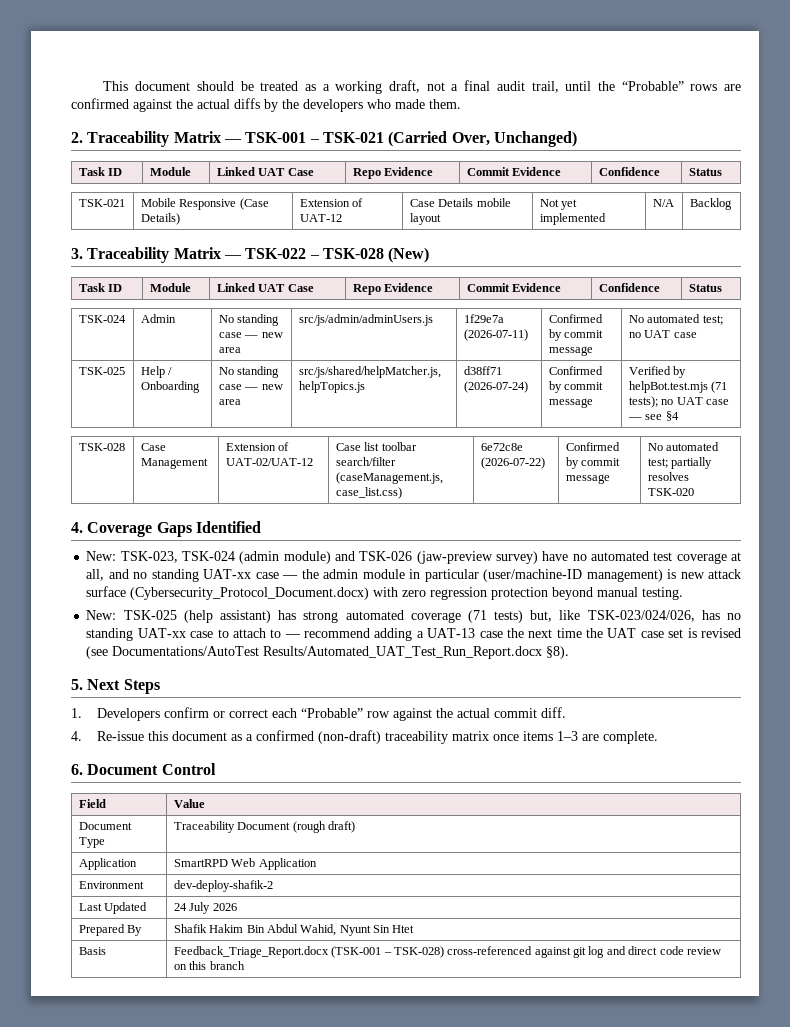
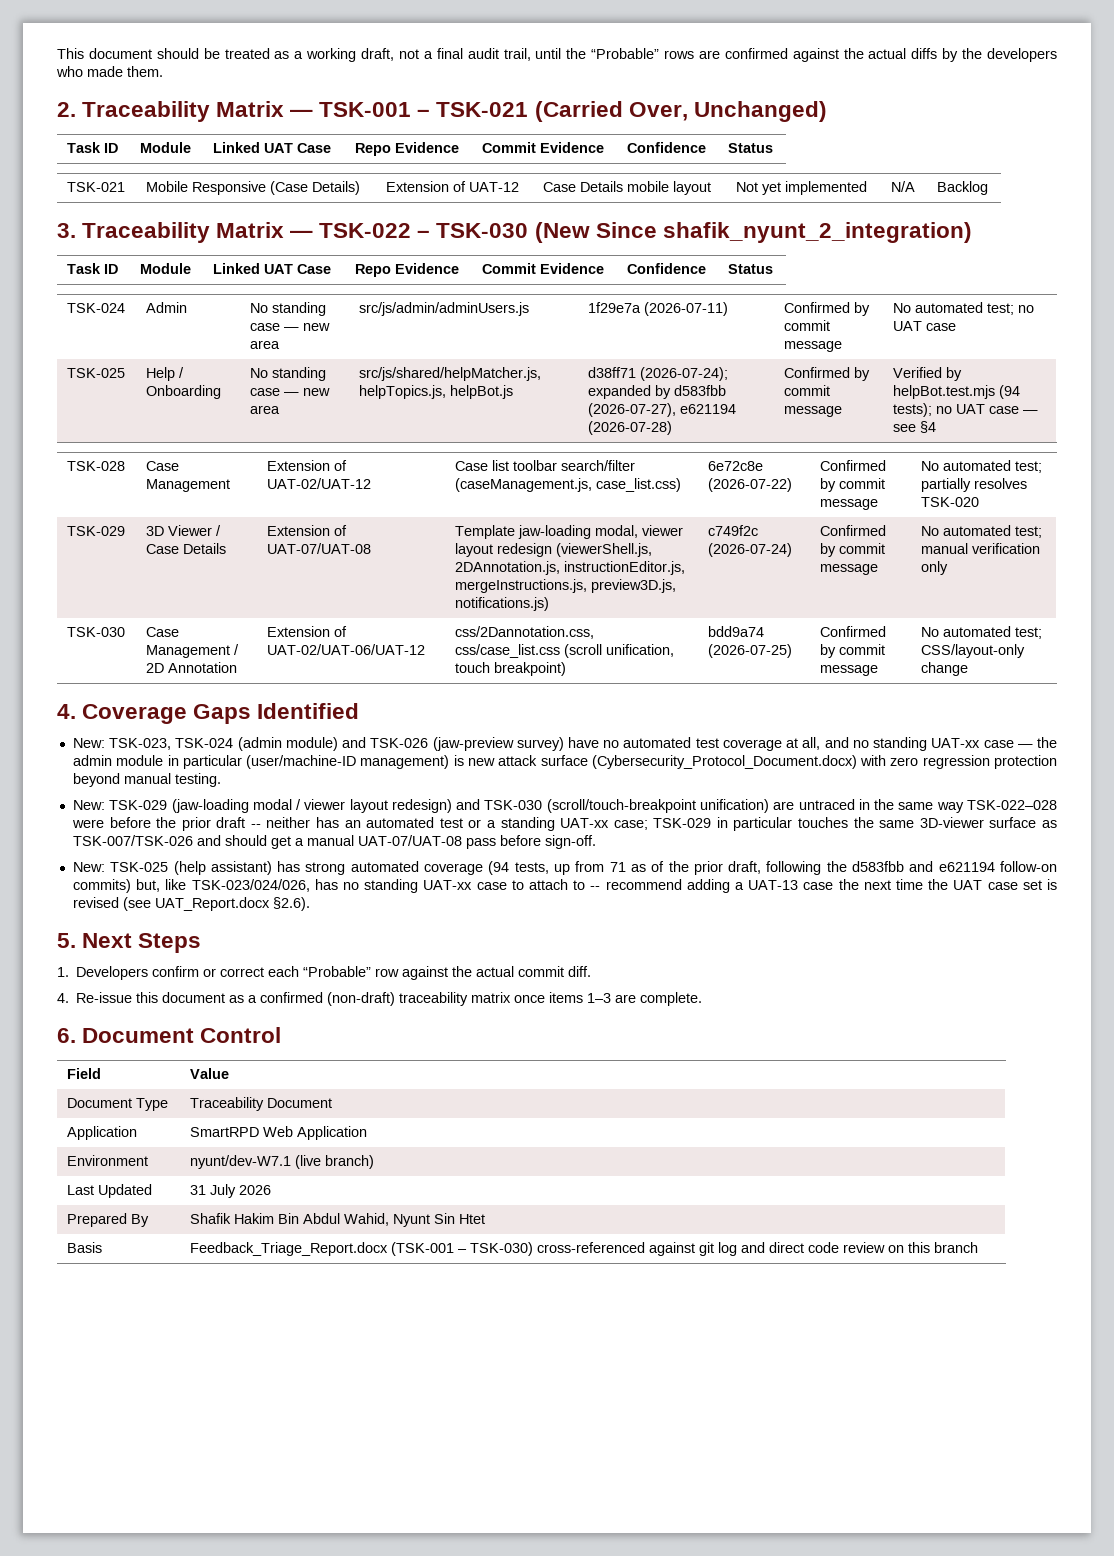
- 3. Traceability Matrix — TSK-022 – TSK-028 (New)
+ 3. Traceability Matrix — TSK-022 – TSK-030 (New Since shafik_nyunt_2_integration)
- TSK-025 | Help / Onboarding | No standing case — new area | src/js/shared/helpMatcher.js, helpTopics.js | d38ff71 (2026-07-24) | Confirmed by commit message | Verified by helpBot.test.mjs (71 tests); no UAT case — see §4
+ TSK-025 | Help / Onboarding | No standing case — new area | src/js/shared/helpMatcher.js, helpTopics.js, helpBot.js | d38ff71 (2026-07-24); expanded by d583fbb (2026-07-27), e621194 (2026-07-28) | Confirmed by commit message | Verified by helpBot.test.mjs (94 tests); no UAT case — see §4
+ TSK-029 | 3D Viewer / Case Details | Extension of UAT-07/UAT-08 | Template jaw-loading modal, viewer layout redesign (viewerShell.js, 2DAnnotation.js, instructionEditor.js, mergeInstructions.js, preview3D.js, notifications.js) | c749f2c (2026-07-24) | Confirmed by commit message | No automated test; manual verification only
+ TSK-030 | Case Management / 2D Annotation | Extension of UAT-02/UAT-06/UAT-12 | css/2Dannotation.css, css/case_list.css (scroll unification, touch breakpoint) | bdd9a74 (2026-07-25) | Confirmed by commit message | No automated test; CSS/layout-only change
+ New: TSK-029 (jaw-loading modal / viewer layout redesign) and TSK-030 (scroll/touch-breakpoint unification) are untraced in the same way TSK-022–028 were before the prior draft -- neither has an automated test or a standing UAT-xx case; TSK-029 in particular touches the same 3D-viewer surface as TSK-007/TSK-026 and should get a manual UAT-07/UAT-08 pass before sign-off.
- New: TSK-025 (help assistant) has strong automated coverage (71 tests) but, like TSK-023/024/026, has no standing UAT-xx case to attach to — recommend adding a UAT-13 case the next time the UAT case set is revised (see Documentations/AutoTest Results/Automated_UAT_Test_Run_Report.docx §8).
+ New: TSK-025 (help assistant) has strong automated coverage (94 tests, up from 71 as of the prior draft, following the d583fbb and e621194 follow-on commits) but, like TSK-023/024/026, has no standing UAT-xx case to attach to -- recommend adding a UAT-13 case the next time the UAT case set is revised (see UAT_Report.docx §2.6).
- Document Type | Traceability Document (rough draft)
+ Document Type | Traceability Document
- Environment | dev-deploy-shafik-2
+ Environment | nyunt/dev-W7.1 (live branch)
- Last Updated | 24 July 2026
+ Last Updated | 31 July 2026
- Basis | Feedback_Triage_Report.docx (TSK-001 – TSK-028) cross-referenced against git log and direct code review on this branch
+ Basis | Feedback_Triage_Report.docx (TSK-001 – TSK-030) cross-referenced against git log and direct code review on this branch

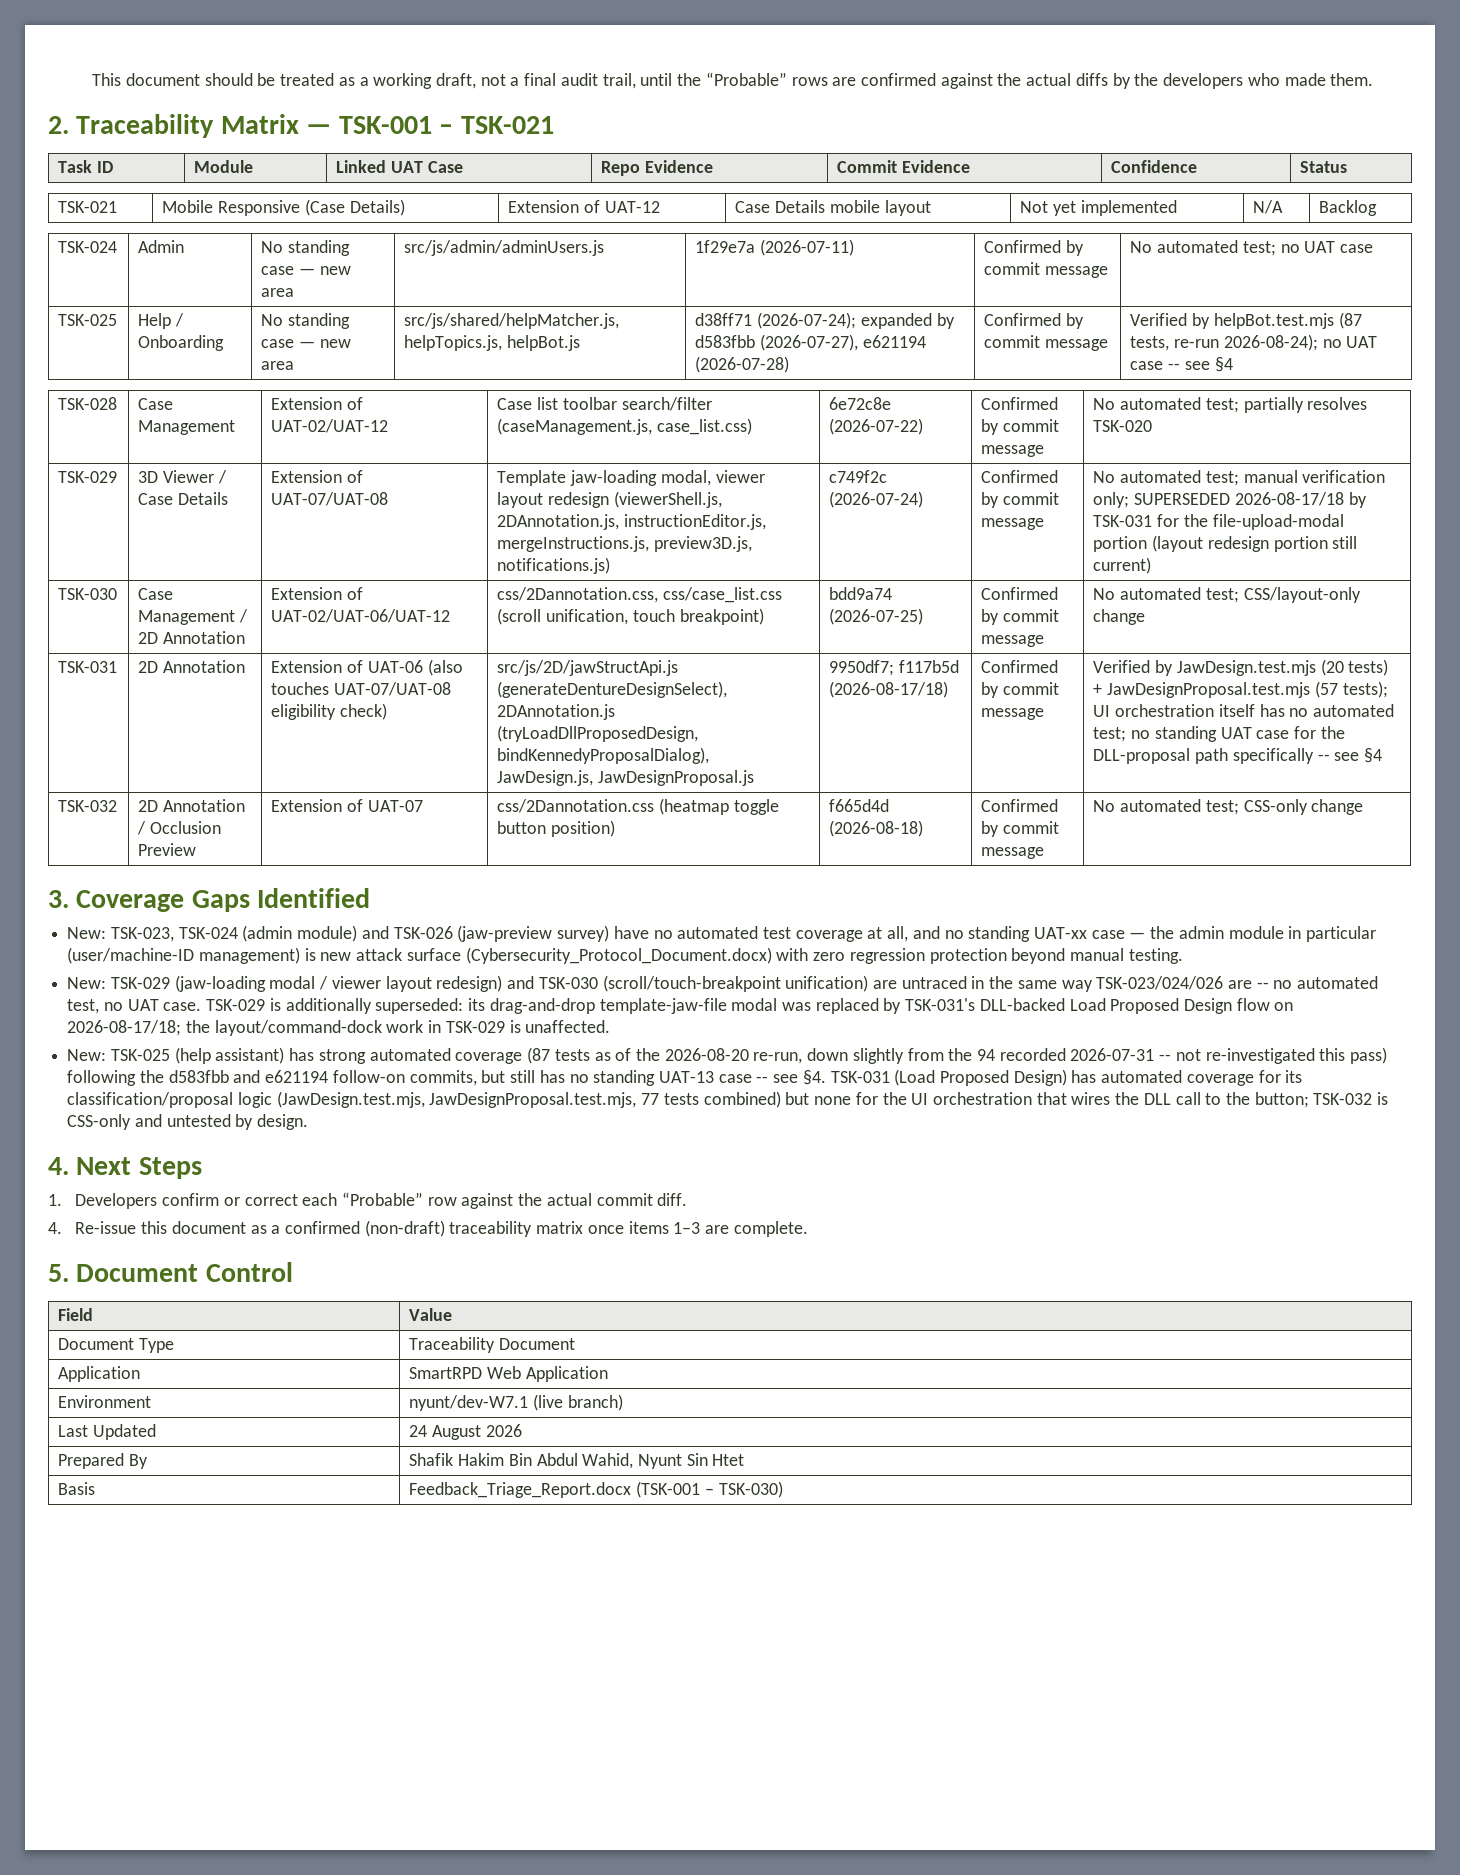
- 2. Traceability Matrix — TSK-001 – TSK-021 (Carried Over, Unchanged)
+ 2. Traceability Matrix — TSK-001 – TSK-021
- 3. Traceability Matrix — TSK-022 – TSK-030 (New Since shafik_nyunt_2_integration)
- Task ID | Module | Linked UAT Case | Repo Evidence | Commit Evidence | Confidence | Status
- TSK-025 | Help / Onboarding | No standing case — new area | src/js/shared/helpMatcher.js, helpTopics.js, helpBot.js | d38ff71 (2026-07-24); expanded by d583fbb (2026-07-27), e621194 (2026-07-28) | Confirmed by commit message | Verified by helpBot.test.mjs (94 tests); no UAT case — see §4
+ TSK-025 | Help / Onboarding | No standing case — new area | src/js/shared/helpMatcher.js, helpTopics.js, helpBot.js | d38ff71 (2026-07-24); expanded by d583fbb (2026-07-27), e621194 (2026-07-28) | Confirmed by commit message | Verified by helpBot.test.mjs (87 tests, re-run 2026-08-24); no UAT case -- see §4
- No automated test; manual verification only
+ No automated test; manual verification only; SUPERSEDED 2026-08-17/18 by TSK-031 for the file-upload-modal portion (layout redesign portion still current)
- 4. Coverage Gaps Identified
+ TSK-031 | 2D Annotation | Extension of UAT-06 (also touches UAT-07/UAT-08 eligibility check) | src/js/2D/jawStructApi.js (generateDentureDesignSelect), 2DAnnotation.js (tryLoadDllProposedDesign, bindKennedyProposalDialog), JawDesign.js, JawDesignProposal.js | 9950df7; f117b5d (2026-08-17/18) | Confirmed by commit message | Verified by JawDesign.test.mjs (20 tests) + JawDesignProposal.test.mjs (57 tests); UI orchestration itself has no automated test; no standing UAT case for the DLL-proposal path specifically -- see §4
+ TSK-032 | 2D Annotation / Occlusion Preview | Extension of UAT-07 | css/2Dannotation.css (heatmap toggle button position) | f665d4d (2026-08-18) | Confirmed by commit message | No automated test; CSS-only change
+ 3. Coverage Gaps Identified
- New: TSK-029 (jaw-loading modal / viewer layout redesign) and TSK-030 (scroll/touch-breakpoint unification) are untraced in the same way TSK-022–028 were before the prior draft -- neither has an automated test or a standing UAT-xx case; TSK-029 in particular touches the same 3D-viewer surface as TSK-007/TSK-026 and should get a manual UAT-07/UAT-08 pass before sign-off.
+ New: TSK-029 (jaw-loading modal / viewer layout redesign) and TSK-030 (scroll/touch-breakpoint unification) are untraced in the same way TSK-023/024/026 are -- no automated test, no UAT case. TSK-029 is additionally superseded: its drag-and-drop template-jaw-file modal was replaced by TSK-031's DLL-backed Load Proposed Design flow on 2026-08-17/18; the layout/command-dock work in TSK-029 is unaffected.
- New: TSK-025 (help assistant) has strong automated coverage (94 tests, up from 71 as of the prior draft, following the d583fbb and e621194 follow-on commits) but, like TSK-023/024/026, has no standing UAT-xx case to attach to -- recommend adding a UAT-13 case the next time the UAT case set is revised (see UAT_Report.docx §2.6).
- 5. Next Steps
+ New: TSK-025 (help assistant) has strong automated coverage (87 tests as of the 2026-08-20 re-run, down slightly from the 94 recorded 2026-07-31 -- not re-investigated this pass) following the d583fbb and e621194 follow-on commits, but still has no standing UAT-13 case -- see §4. TSK-031 (Load Proposed Design) has automated coverage for its classification/proposal logic (JawDesign.test.mjs, JawDesignProposal.test.mjs, 77 tests combined) but none for the UI orchestration that wires the DLL call to the button; TSK-032 is CSS-only and untested by design.
+ 4. Next Steps
- 6. Document Control
+ 5. Document Control
- Last Updated | 31 July 2026
+ Last Updated | 24 August 2026
- Basis | Feedback_Triage_Report.docx (TSK-001 – TSK-030) cross-referenced against git log and direct code review on this branch
+ Basis | Feedback_Triage_Report.docx (TSK-001 – TSK-030)

